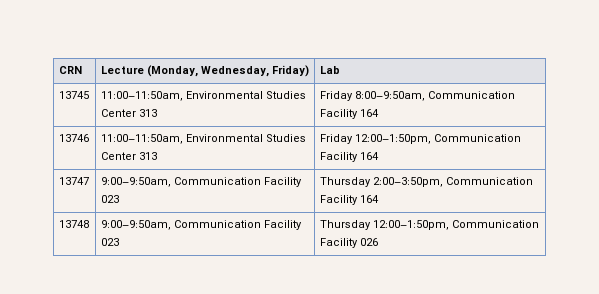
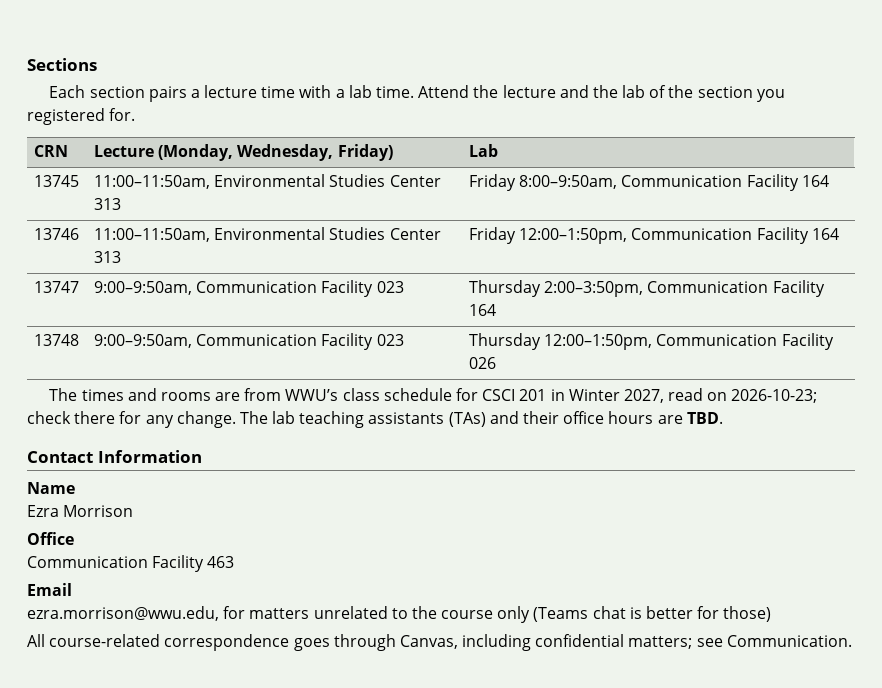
+ Sections
+ Each section pairs a lecture time with a lab time. Attend the lecture and the lab of the section you registered for.
+ The times and rooms are from WWU’s class schedule for CSCI 201 in Winter 2027, read on 2026-10-23; check there for any change. The lab teaching assistants (TAs) and their office hours are TBD.
+ Contact Information
+ Name
+ Ezra Morrison
+ Office
+ Communication Facility 463
+ Email
+ ezra.morrison@wwu.edu, for matters unrelated to the course only (Teams chat is better for those)
+ All course-related correspondence goes through Canvas, including confidential matters; see Communication.

